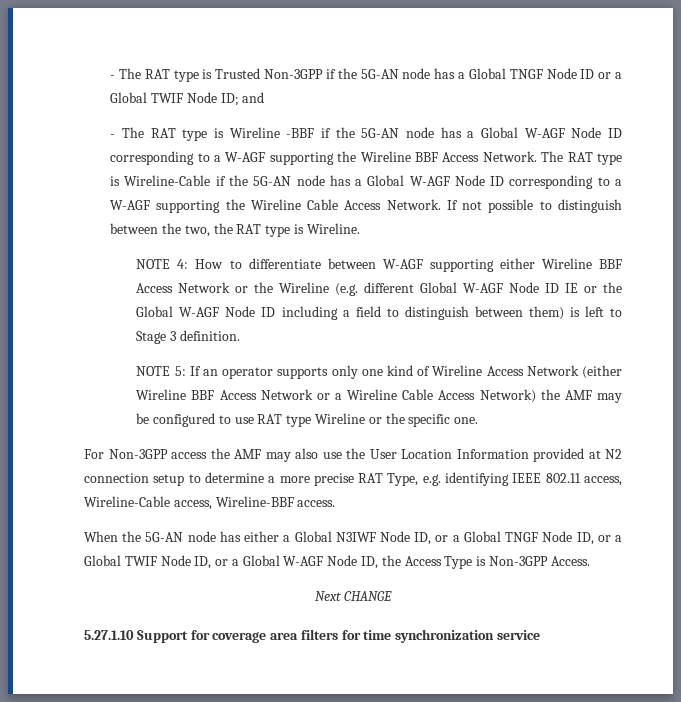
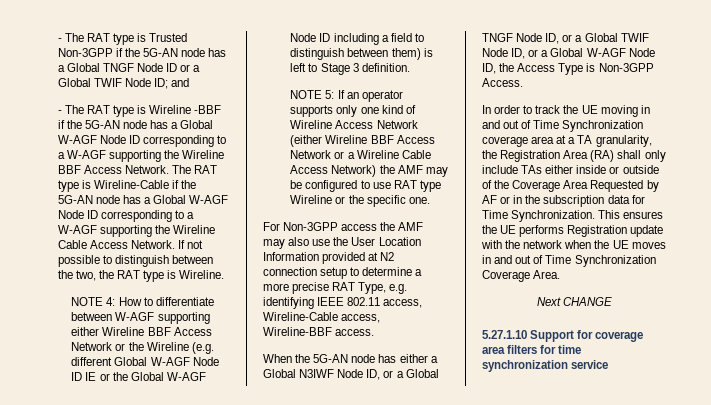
+ In order to track the UE moving in and out of Time Synchronization coverage area at a TA granularity, the Registration Area (RA) shall only include TAs either inside or outside of the Coverage Area Requested by AF or in the subscription data for Time Synchronization. This ensures the UE performs Registration update with the network when the UE moves in and out of Time Synchronization Coverage Area.

